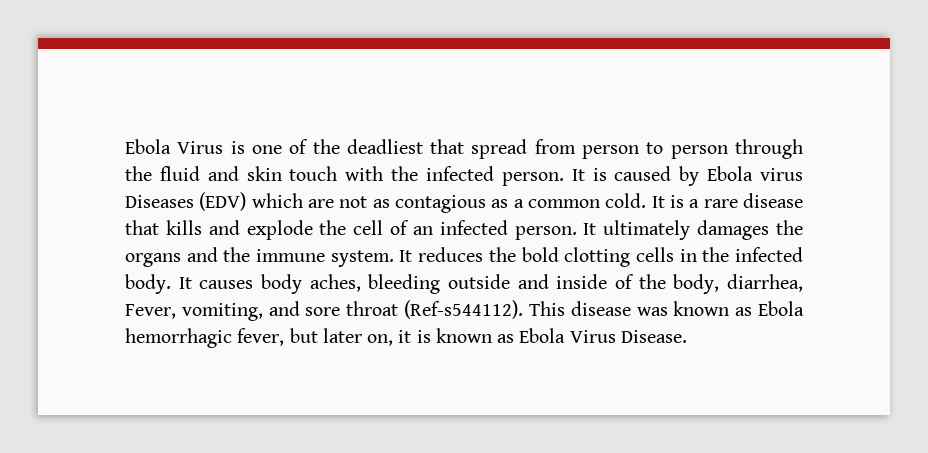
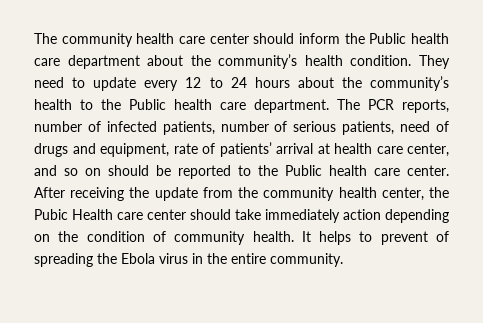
- Ebola Virus is one of the deadliest that spread from person to person through the fluid and skin touch with the infected person. It is caused by Ebola virus Diseases (EDV) which are not as contagious as a common cold. It is a rare disease that kills and explode the cell of an infected person. It ultimately damages the organs and the immune system. It reduces the bold clotting cells in the infected body. It causes body aches, bleeding outside and inside of the body, diarrhea, Fever, vomiting, and sore throat (Ref-s544112). This disease was known as Ebola hemorrhagic fever, but later on, it is known as Ebola Virus Disease.
+ The community health care center should inform the Public health care department about the community’s health condition. They need to update every 12 to 24 hours about the community’s health to the Public health care department. The PCR reports, number of infected patients, number of serious patients, need of drugs and equipment, rate of patients’ arrival at health care center, and so on should be reported to the Public health care center. After receiving the update from the community health center, the Pubic Health care center should take immediately action depending on the condition of community health. It helps to prevent of spreading the Ebola virus in the entire community.

